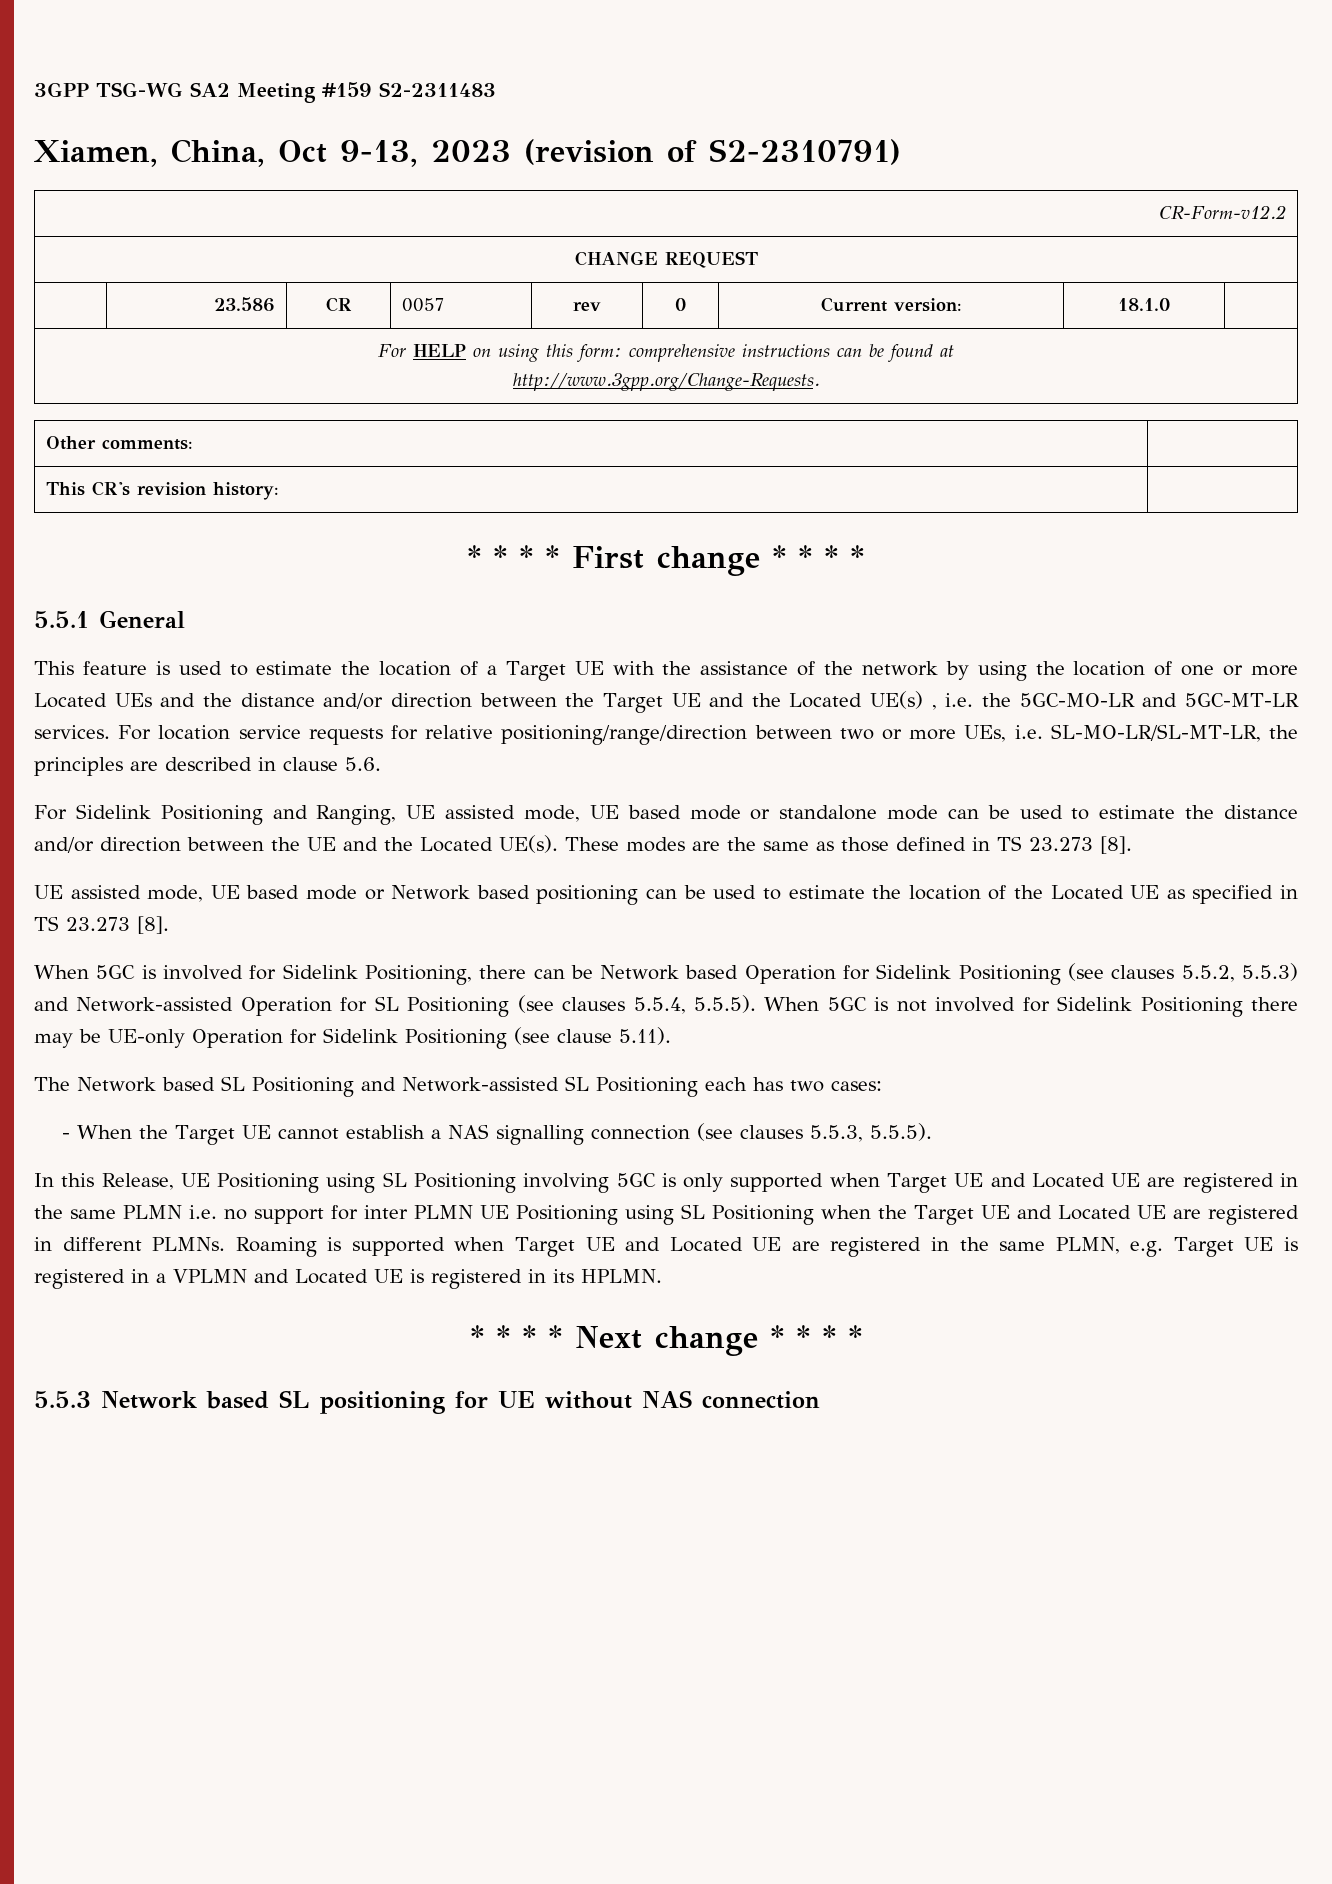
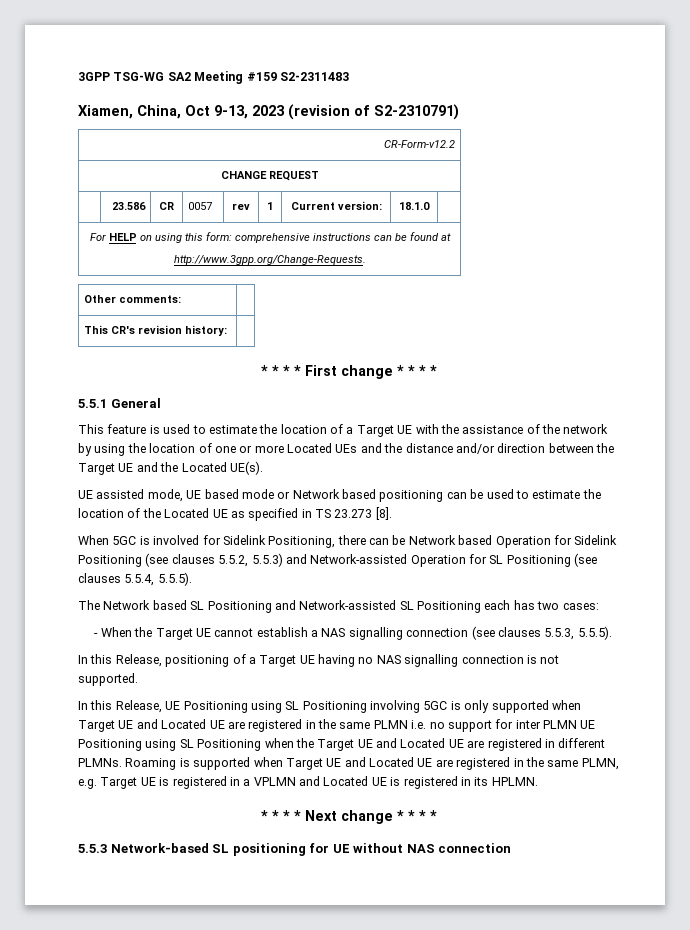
- | 23.586 | CR | 0057 | rev | 0 | Current version: | 18.1.0 |
+ | 23.586 | CR | 0057 | rev | 1 | Current version: | 18.1.0 |
- This feature is used to estimate the location of a Target UE with the assistance of the network by using the location of one or more Located UEs and the distance and/or direction between the Target UE and the Located UE(s) , i.e. the 5GC-MO-LR and 5GC-MT-LR services. For location service requests for relative positioning/range/direction between two or more UEs, i.e. SL-MO-LR/SL-MT-LR, the principles are described in clause 5.6.
- For Sidelink Positioning and Ranging, UE assisted mode, UE based mode or standalone mode can be used to estimate the distance and/or direction between the UE and the Located UE(s). These modes are the same as those defined in TS 23.273 [8].
+ This feature is used to estimate the location of a Target UE with the assistance of the network by using the location of one or more Located UEs and the distance and/or direction between the Target UE and the Located UE(s).
- When 5GC is involved for Sidelink Positioning, there can be Network based Operation for Sidelink Positioning (see clauses 5.5.2, 5.5.3) and Network-assisted Operation for SL Positioning (see clauses 5.5.4, 5.5.5). When 5GC is not involved for Sidelink Positioning there may be UE-only Operation for Sidelink Positioning (see clause 5.11).
+ When 5GC is involved for Sidelink Positioning, there can be Network based Operation for Sidelink Positioning (see clauses 5.5.2, 5.5.3) and Network-assisted Operation for SL Positioning (see clauses 5.5.4, 5.5.5).
+ In this Release, positioning of a Target UE having no NAS signalling connection is not supported.
- 5.5.3 Network based SL positioning for UE without NAS connection
+ 5.5.3 Network-based SL positioning for UE without NAS connection

